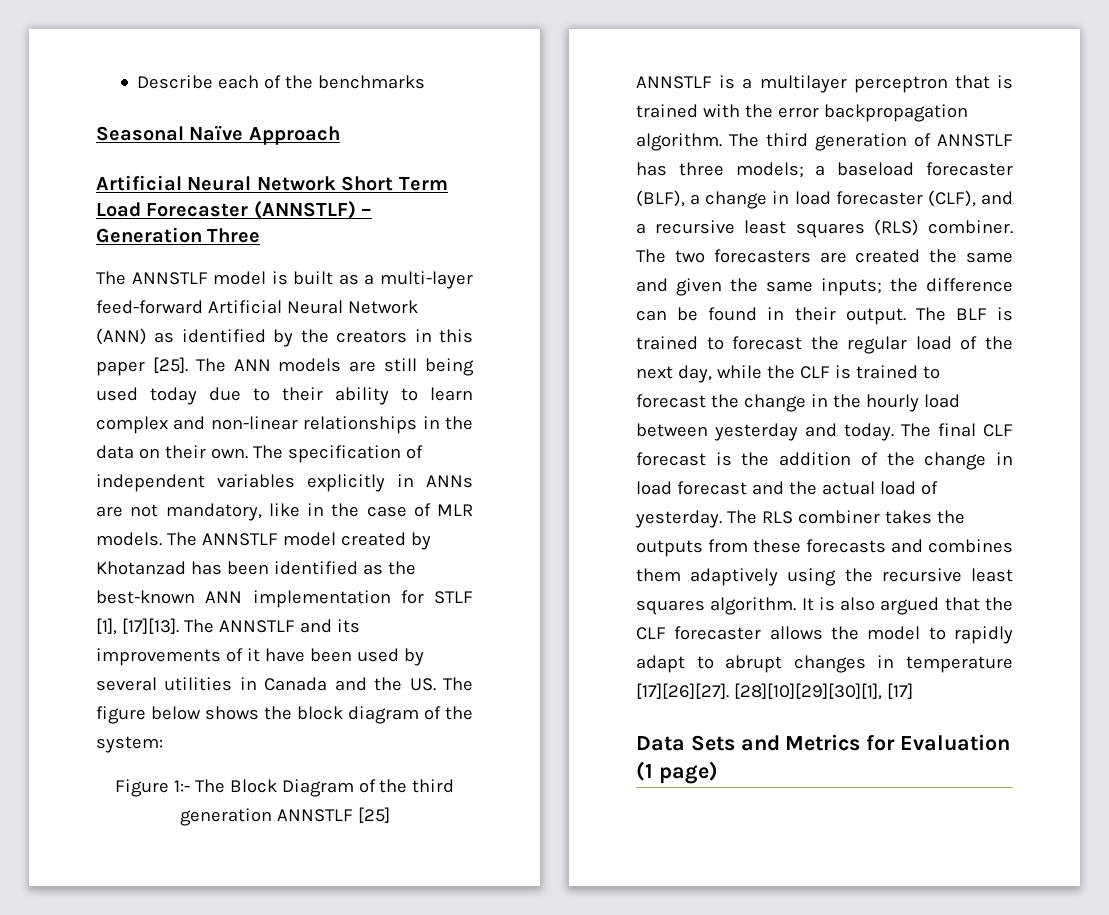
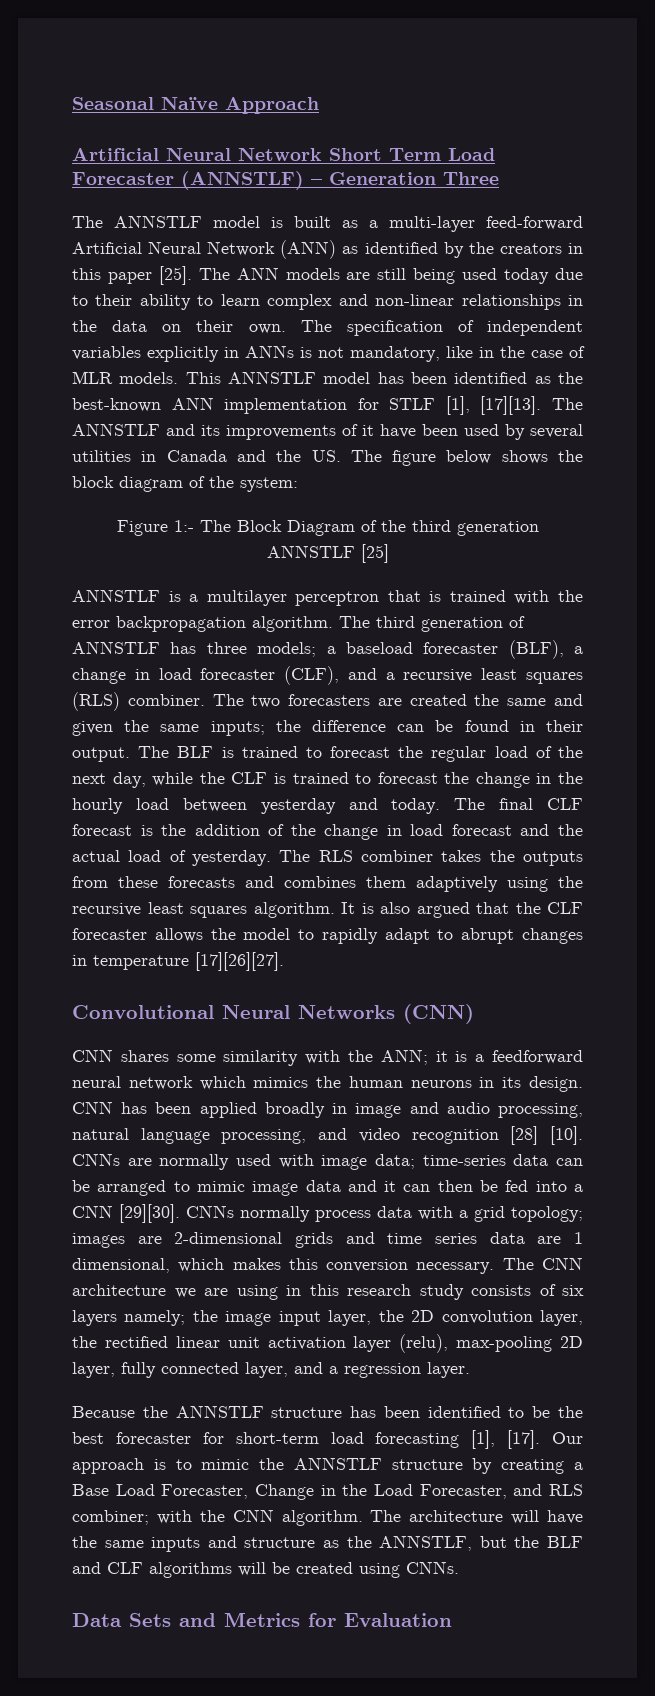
- Describe each of the benchmarks
- The specification of independent variables explicitly in ANNs are not mandatory, like in the case of MLR models.
+ The specification of independent variables explicitly in ANNs is not mandatory, like in the case of MLR models.
- The ANNSTLF model created by Khotanzad has been identified as the best-known ANN implementation for STLF [1], [17][13].
+ This ANNSTLF model has been identified as the best-known ANN implementation for STLF [1], [17][13].
- It is also argued that the CLF forecaster allows the model to rapidly adapt to abrupt changes in temperature [17][26][27]. [28][10][29][30][1], [17]
+ It is also argued that the CLF forecaster allows the model to rapidly adapt to abrupt changes in temperature [17][26][27].
+ Convolutional Neural Networks (CNN)
+ CNN shares some similarity with the ANN; it is a feedforward neural network which mimics the human neurons in its design. CNN has been applied broadly in image and audio processing, natural language processing, and video recognition [28] [10]. CNNs are normally used with image data; time-series data can be arranged to mimic image data and it can then be fed into a CNN [29][30]. CNNs normally process data with a grid topology; images are 2-dimensional grids and time series data are 1 dimensional, which makes this conversion necessary. The CNN architecture we are using in this research study consists of six layers namely; the image input layer, the 2D convolution layer, the rectified linear unit activation layer (relu), max-pooling 2D layer, fully connected layer, and a regression layer.
+ Because the ANNSTLF structure has been identified to be the best forecaster for short-term load forecasting [1], [17]. Our approach is to mimic the ANNSTLF structure by creating a Base Load Forecaster, Change in the Load Forecaster, and RLS combiner; with the CNN algorithm. The architecture will have the same inputs and structure as the ANNSTLF, but the BLF and CLF algorithms will be created using CNNs.
- Data Sets and Metrics for Evaluation (1 page)
+ Data Sets and Metrics for Evaluation

